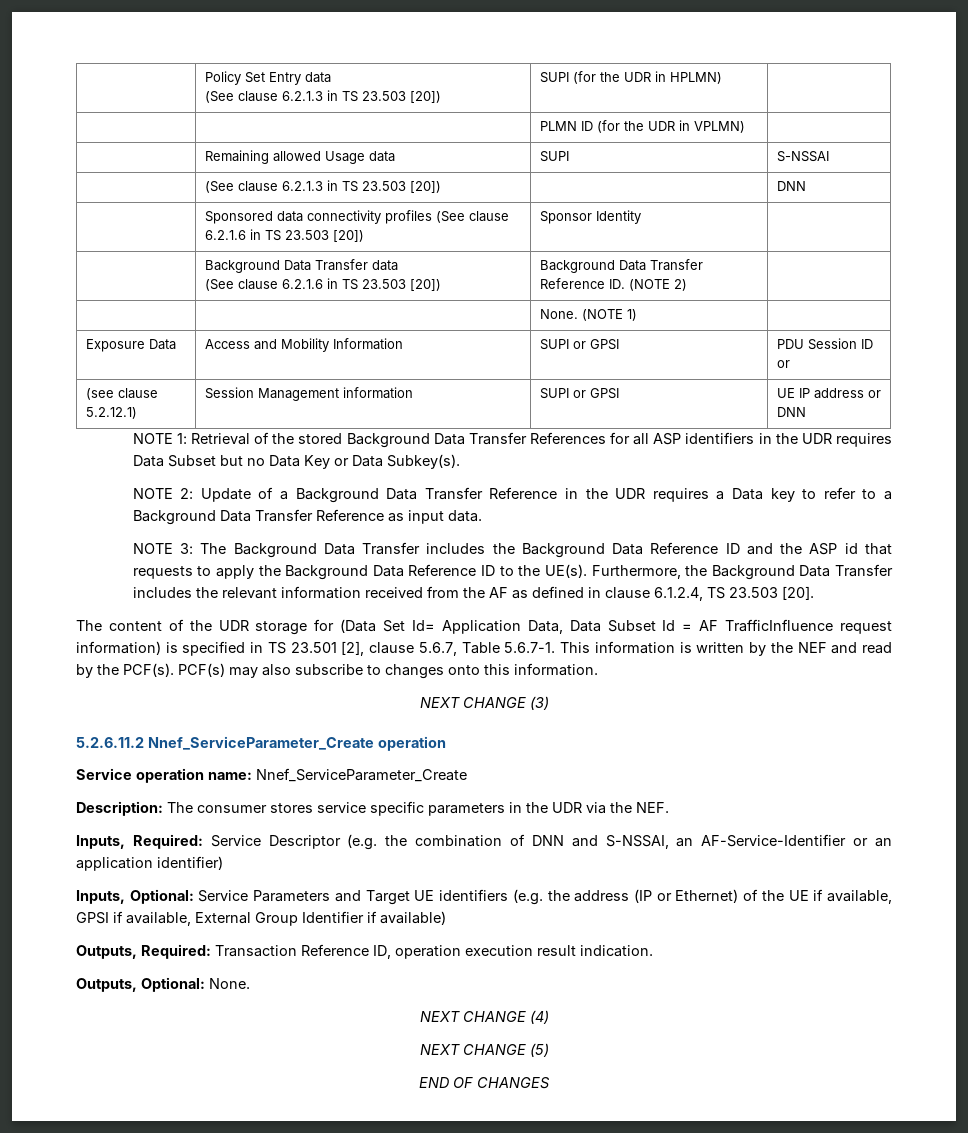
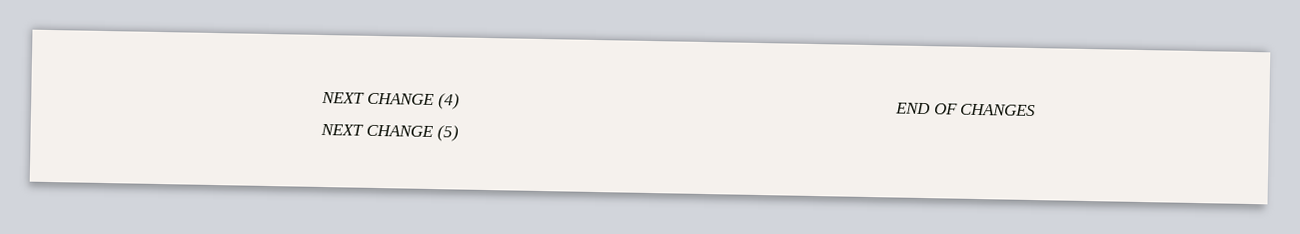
- | Policy Set Entry data
- (See clause 6.2.1.3 in TS 23.503 [20]) | SUPI (for the UDR in HPLMN) |
- | | PLMN ID (for the UDR in VPLMN) |
- | Remaining allowed Usage data | SUPI | S-NSSAI
- | (See clause 6.2.1.3 in TS 23.503 [20]) | | DNN
- | Sponsored data connectivity profiles (See clause 6.2.1.6 in TS 23.503 [20]) | Sponsor Identity |
- | Background Data Transfer data
- (See clause 6.2.1.6 in TS 23.503 [20]) | Background Data Transfer Reference ID. (NOTE 2) |
- | | None. (NOTE 1) |
- Exposure Data | Access and Mobility Information | SUPI or GPSI | PDU Session ID or
- (see clause 5.2.12.1) | Session Management information | SUPI or GPSI | UE IP address or DNN
- NOTE 1: Retrieval of the stored Background Data Transfer References for all ASP identifiers in the UDR requires Data Subset but no Data Key or Data Subkey(s).
- NOTE 2: Update of a Background Data Transfer Reference in the UDR requires a Data key to refer to a Background Data Transfer Reference as input data.
- NOTE 3: The Background Data Transfer includes the Background Data Reference ID and the ASP id that requests to apply the Background Data Reference ID to the UE(s). Furthermore, the Background Data Transfer includes the relevant information received from the AF as defined in clause 6.1.2.4, TS 23.503 [20].
- The content of the UDR storage for (Data Set Id= Application Data, Data Subset Id = AF TrafficInfluence request information) is specified in TS 23.501 [2], clause 5.6.7, Table 5.6.7-1. This information is written by the NEF and read by the PCF(s). PCF(s) may also subscribe to changes onto this information.
- NEXT CHANGE (3)
- 5.2.6.11.2 Nnef_ServiceParameter_Create operation
- Service operation name: Nnef_ServiceParameter_Create
- Description: The consumer stores service specific parameters in the UDR via the NEF.
- Inputs, Required: Service Descriptor (e.g. the combination of DNN and S-NSSAI, an AF-Service-Identifier or an application identifier)
- Inputs, Optional: Service Parameters and Target UE identifiers (e.g. the address (IP or Ethernet) of the UE if available, GPSI if available, External Group Identifier if available)
- Outputs, Required: Transaction Reference ID, operation execution result indication.
- Outputs, Optional: None.

